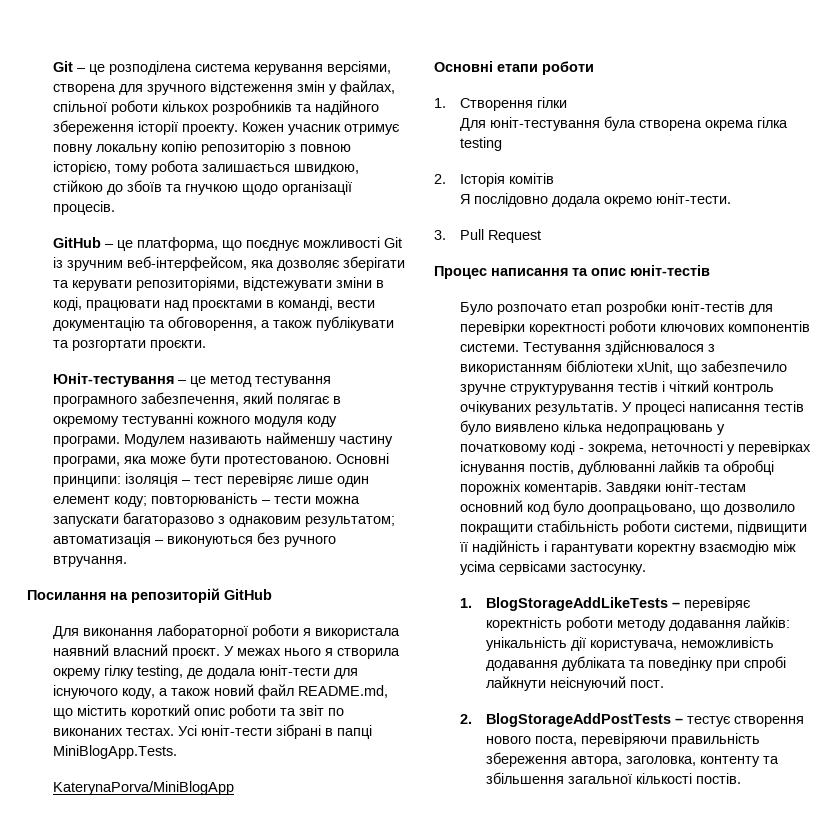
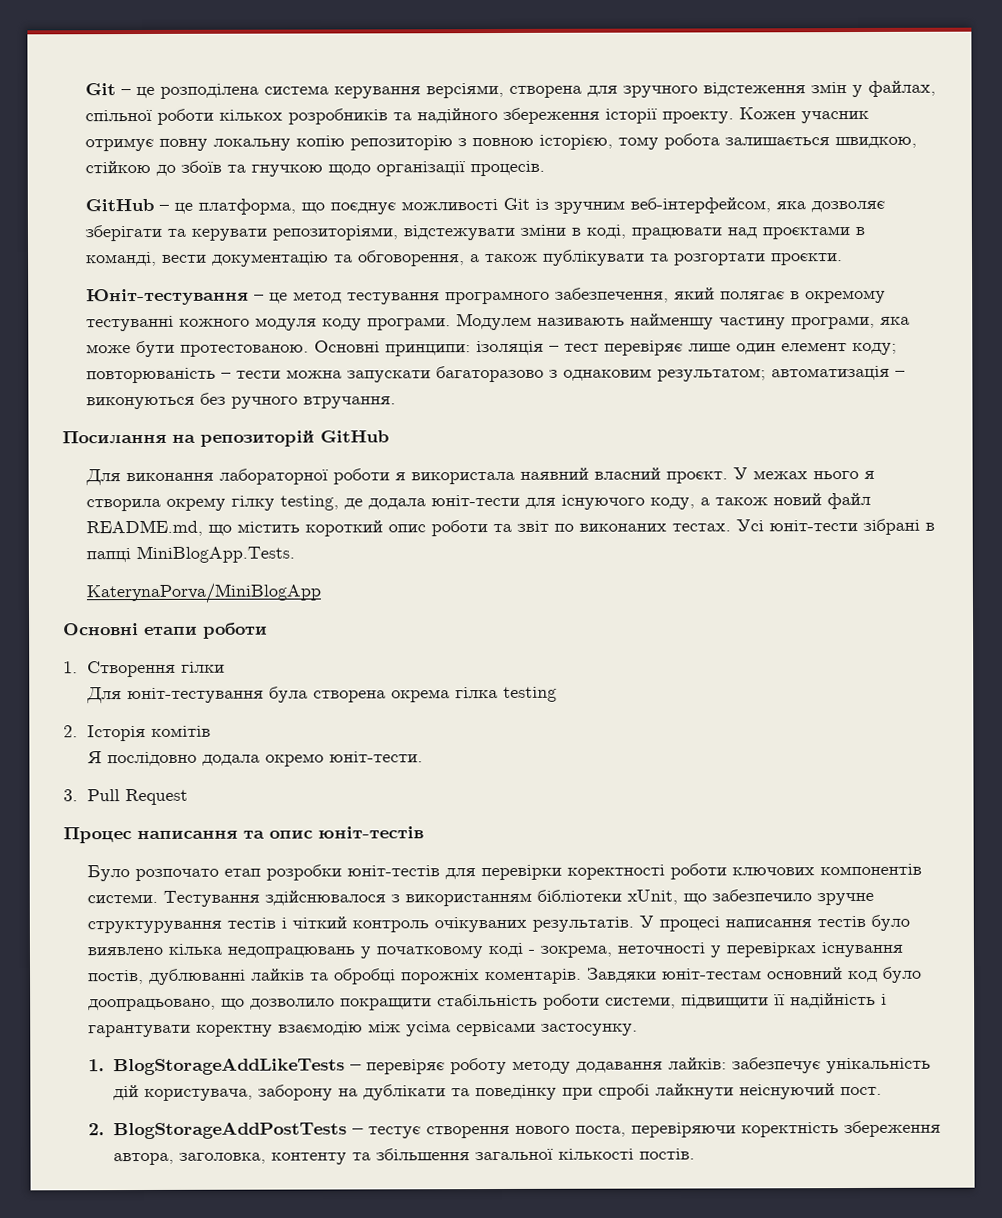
- 1. BlogStorageAddLikeTests – перевіряє коректність роботи методу додавання лайків: унікальність дії користувача, неможливість додавання дубліката та поведінку при спробі лайкнути неіснуючий пост.
+ 1. BlogStorageAddLikeTests – перевіряє роботу методу додавання лайків: забезпечує унікальність дій користувача, заборону на дублікати та поведінку при спробі лайкнути неіснуючий пост.
- 2. BlogStorageAddPostTests – тестує створення нового поста, перевіряючи правильність збереження автора, заголовка, контенту та збільшення загальної кількості постів.
+ 2. BlogStorageAddPostTests – тестує створення нового поста, перевіряючи коректність збереження автора, заголовка, контенту та збільшення загальної кількості постів.

